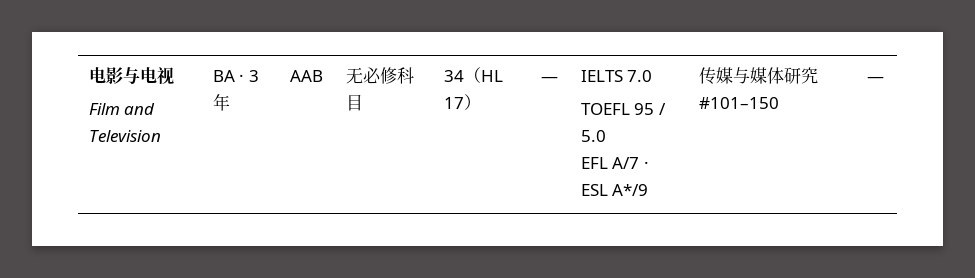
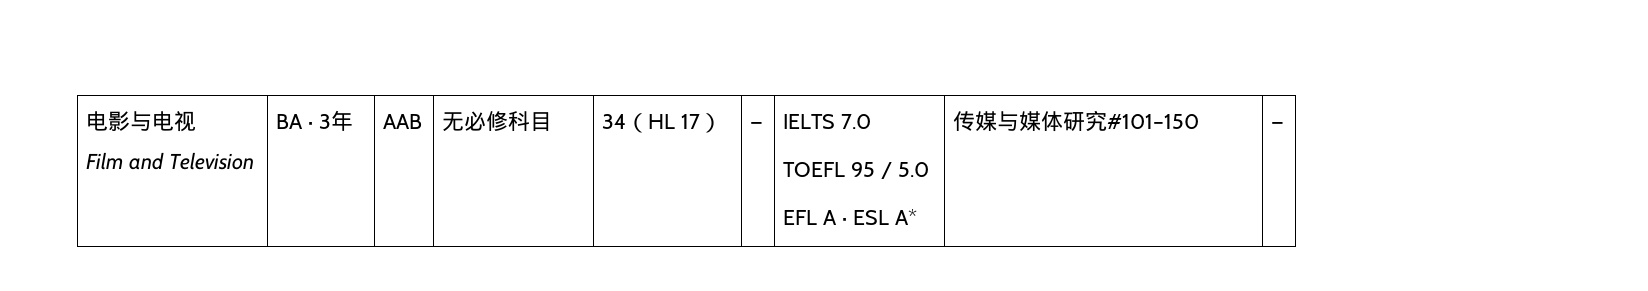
  电影与电视
  Film and Television | BA · 3年 | AAB | 无必修科目 | 34（HL 17） | — | IELTS 7.0
  TOEFL 95 / 5.0
- EFL A/7 · ESL A*/9 | 传媒与媒体研究#101–150 | —
+ EFL A · ESL A* | 传媒与媒体研究#101–150 | —

